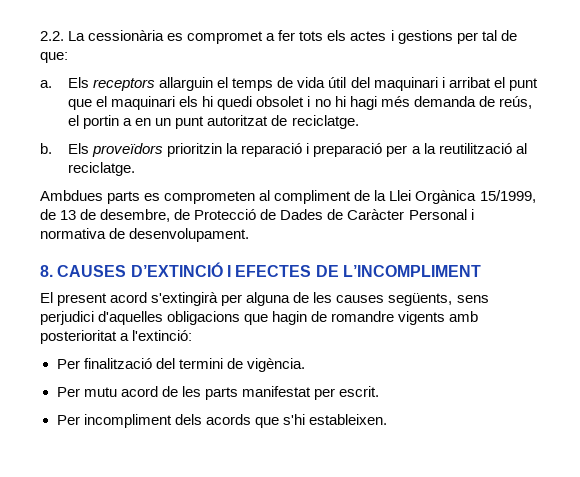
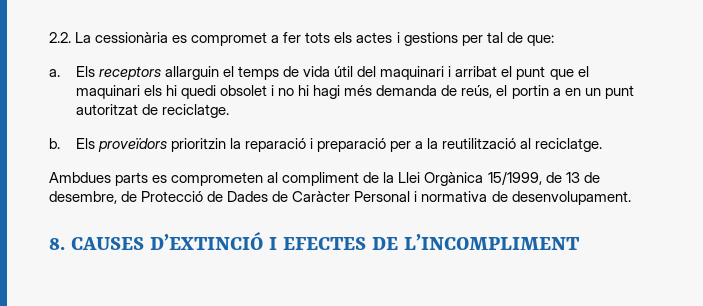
- El present acord s'extingirà per alguna de les causes següents, sens perjudici d'aquelles obligacions que hagin de romandre vigents amb posterioritat a l'extinció:
- Per finalització del termini de vigència.
- Per mutu acord de les parts manifestat per escrit.
- Per incompliment dels acords que s'hi estableixen.

